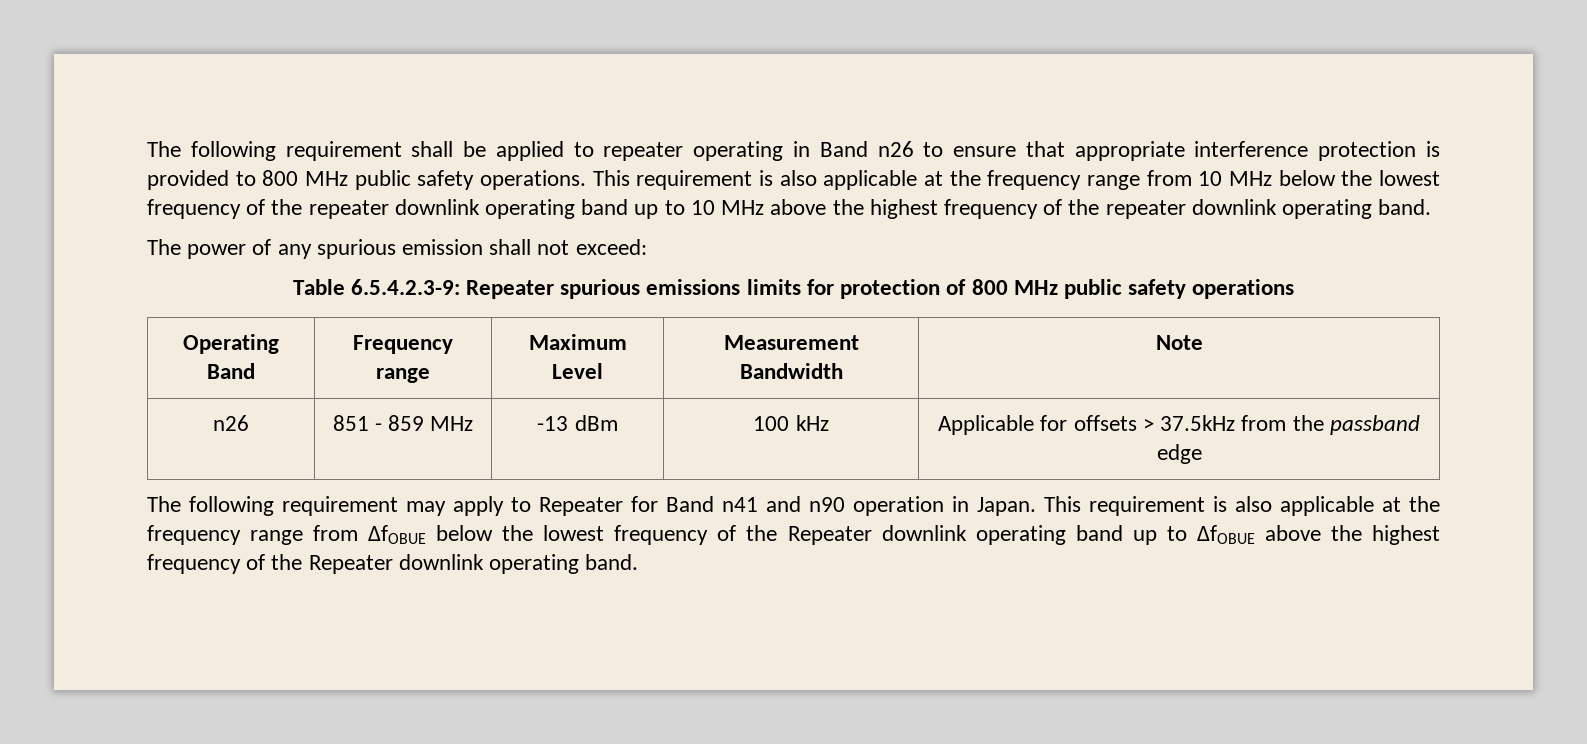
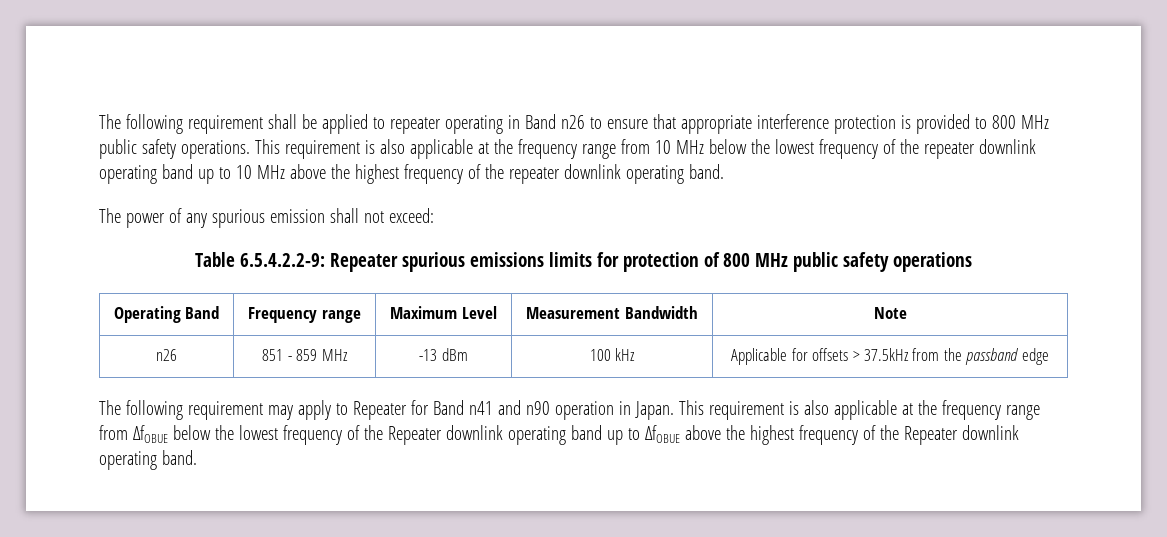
- Table 6.5.4.2.3-9: Repeater spurious emissions limits for protection of 800 MHz public safety operations
+ Table 6.5.4.2.2-9: Repeater spurious emissions limits for protection of 800 MHz public safety operations

